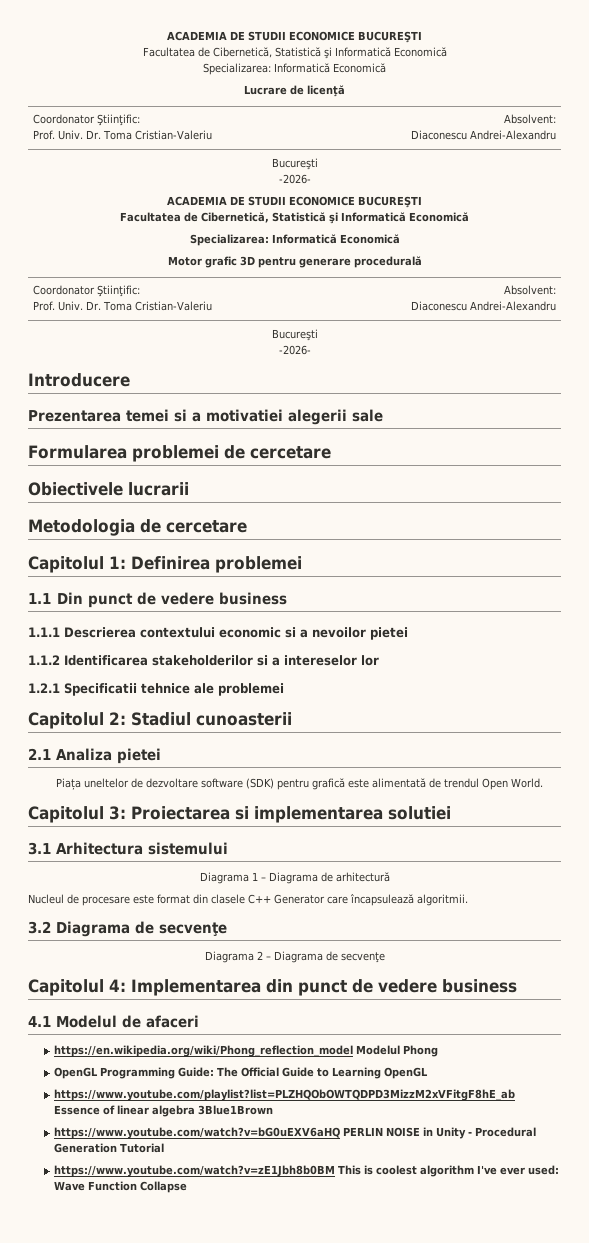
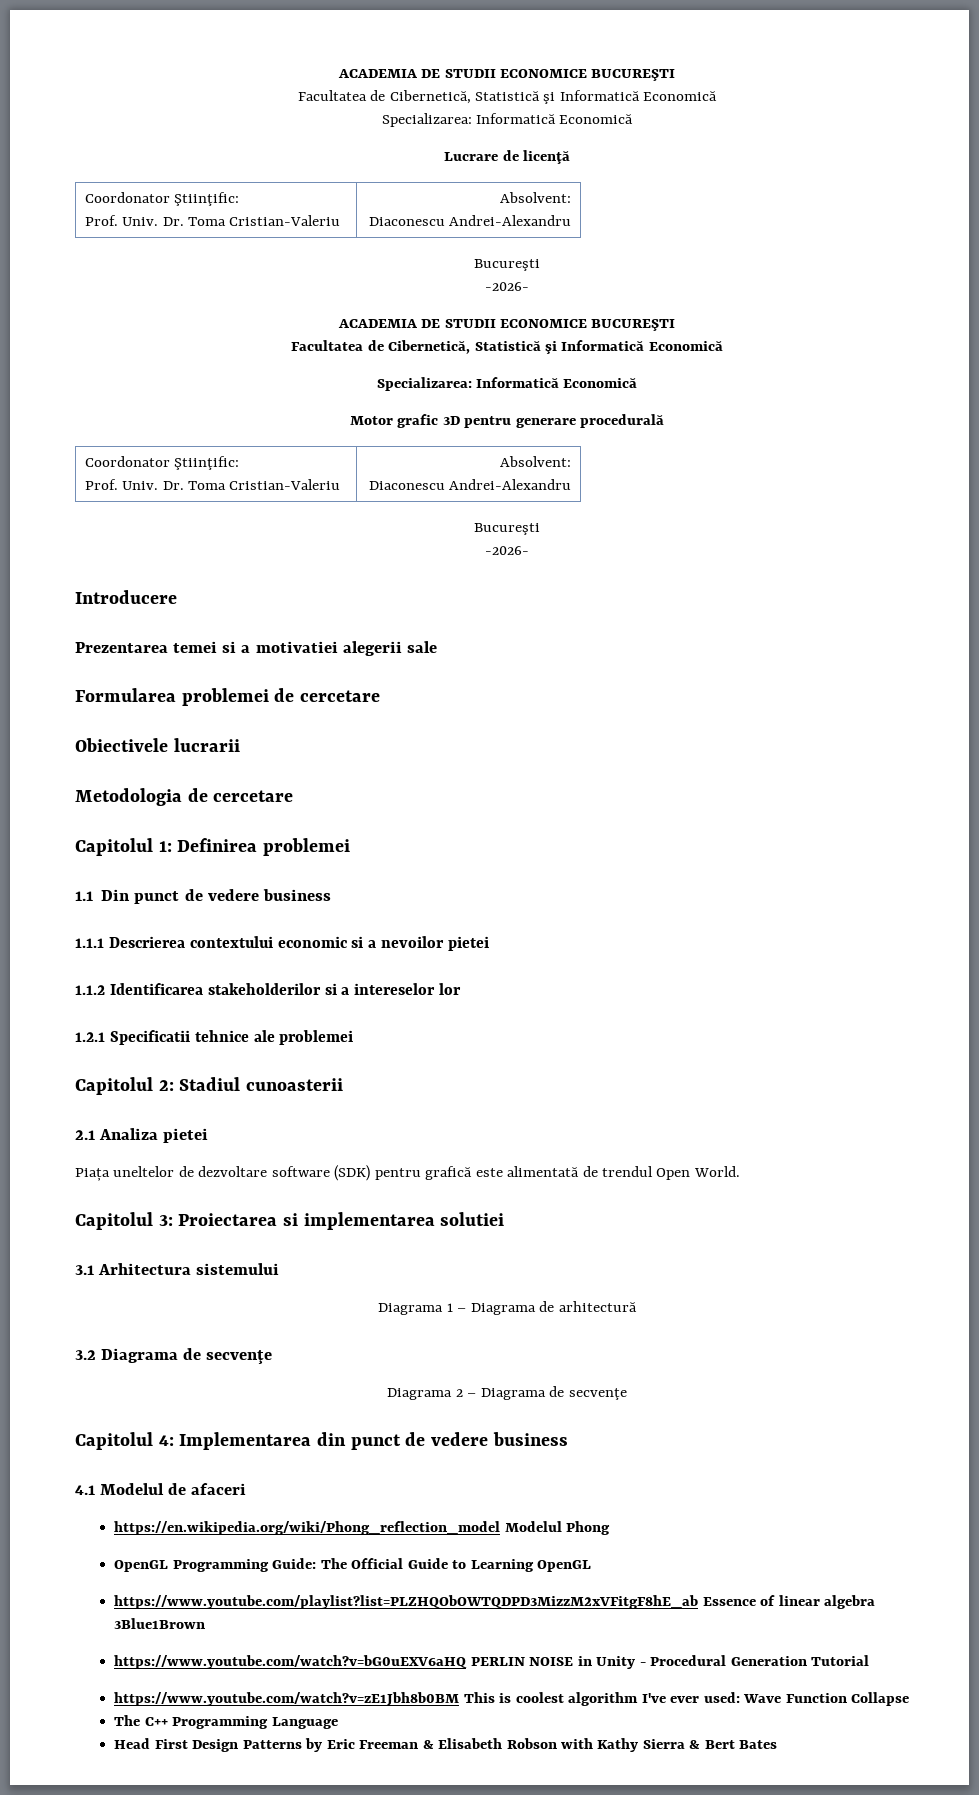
- Nucleul de procesare este format din clasele C++ Generator care încapsulează algoritmii.
+ The C++ Programming Language
+ Head First Design Patterns by Eric Freeman & Elisabeth Robson with Kathy Sierra & Bert Bates

